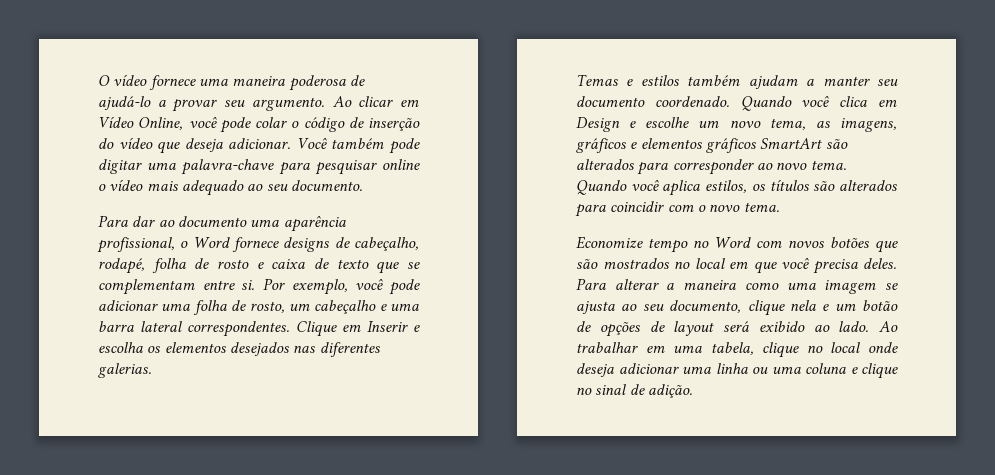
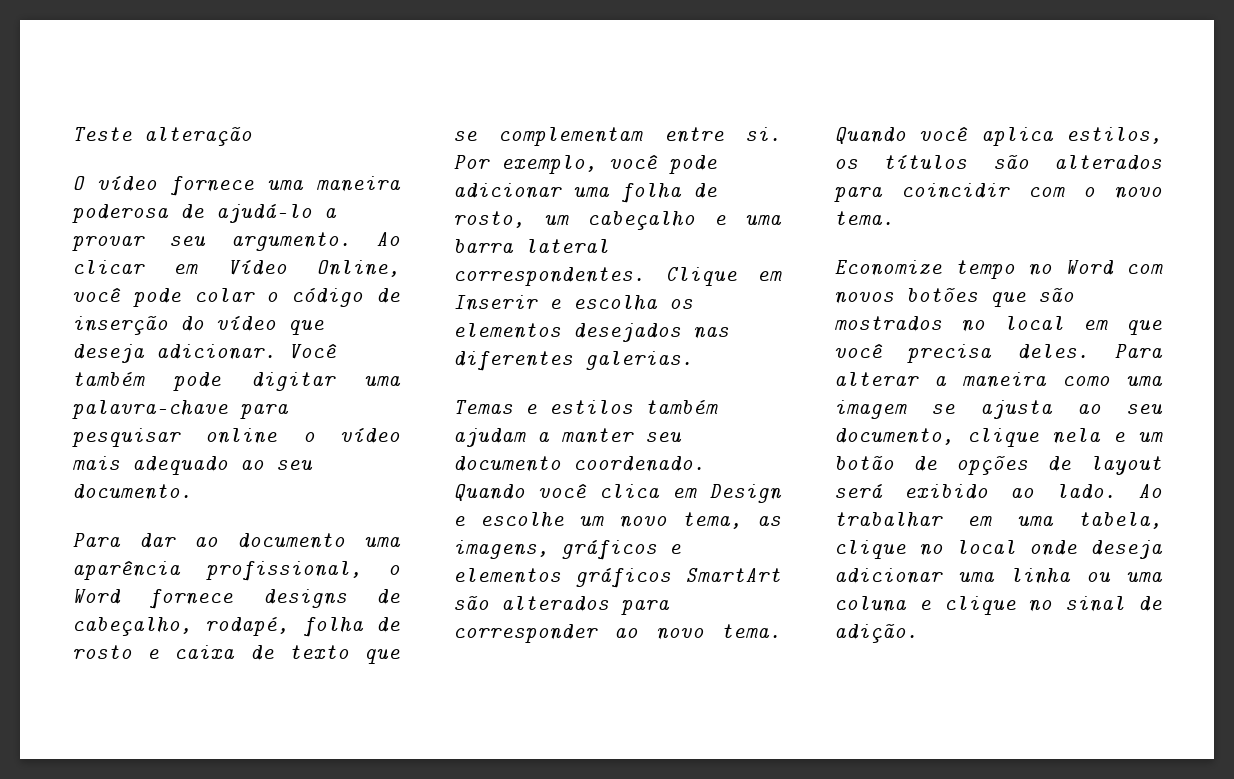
+ Teste alteração

